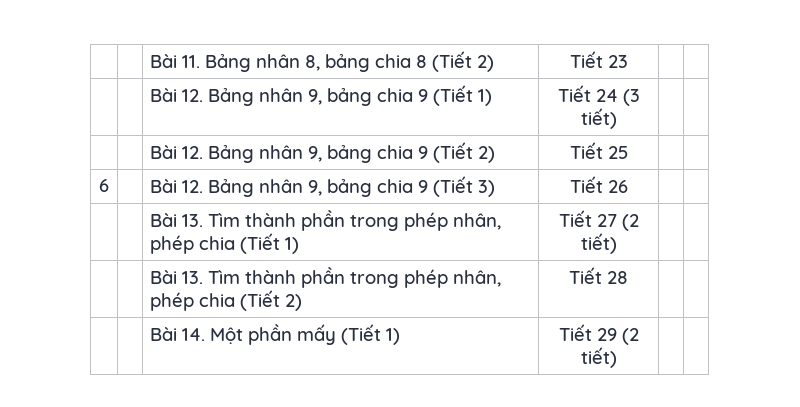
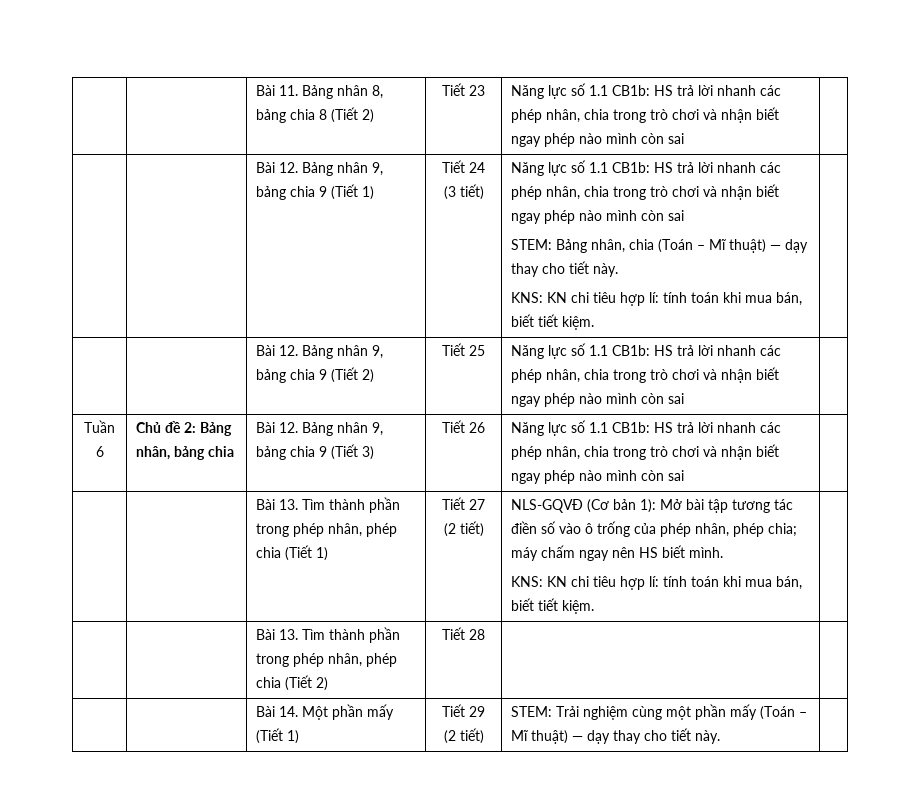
- | | Bài 11. Bảng nhân 8, bảng chia 8 (Tiết 2) | Tiết 23 | |
+ | | Bài 11. Bảng nhân 8, bảng chia 8 (Tiết 2) | Tiết 23 | Năng lực số 1.1 CB1b: HS trả lời nhanh các phép nhân, chia trong trò chơi và nhận biết ngay phép nào mình còn sai |
- Tiết 24 (3 tiết)
+ Tiết 24 (3 tiết) | Năng lực số 1.1 CB1b: HS trả lời nhanh các phép nhân, chia trong trò chơi và nhận biết ngay phép nào mình còn sai
+ STEM: Bảng nhân, chia (Toán – Mĩ thuật) — dạy thay cho tiết này.
+ KNS: KN chi tiêu hợp lí: tính toán khi mua bán, biết tiết kiệm.
- | | Bài 12. Bảng nhân 9, bảng chia 9 (Tiết 2) | Tiết 25 | |
- 6 | | Bài 12. Bảng nhân 9, bảng chia 9 (Tiết 3) | Tiết 26 | |
+ | | Bài 12. Bảng nhân 9, bảng chia 9 (Tiết 2) | Tiết 25 | Năng lực số 1.1 CB1b: HS trả lời nhanh các phép nhân, chia trong trò chơi và nhận biết ngay phép nào mình còn sai |
+ Tuần 6 | Chủ đề 2: Bảng nhân, bảng chia | Bài 12. Bảng nhân 9, bảng chia 9 (Tiết 3) | Tiết 26 | Năng lực số 1.1 CB1b: HS trả lời nhanh các phép nhân, chia trong trò chơi và nhận biết ngay phép nào mình còn sai
+ NLS-GQVĐ (Cơ bản 1): Mở bài tập tương tác điền số vào ô trống của phép nhân, phép chia; máy chấm ngay nên HS biết mình.
+ KNS: KN chi tiêu hợp lí: tính toán khi mua bán, biết tiết kiệm.
- | | Bài 14. Một phần mấy (Tiết 1) | Tiết 29 (2 tiết) | |
+ | | Bài 14. Một phần mấy (Tiết 1) | Tiết 29 (2 tiết) | STEM: Trải nghiệm cùng một phần mấy (Toán – Mĩ thuật) — dạy thay cho tiết này. |

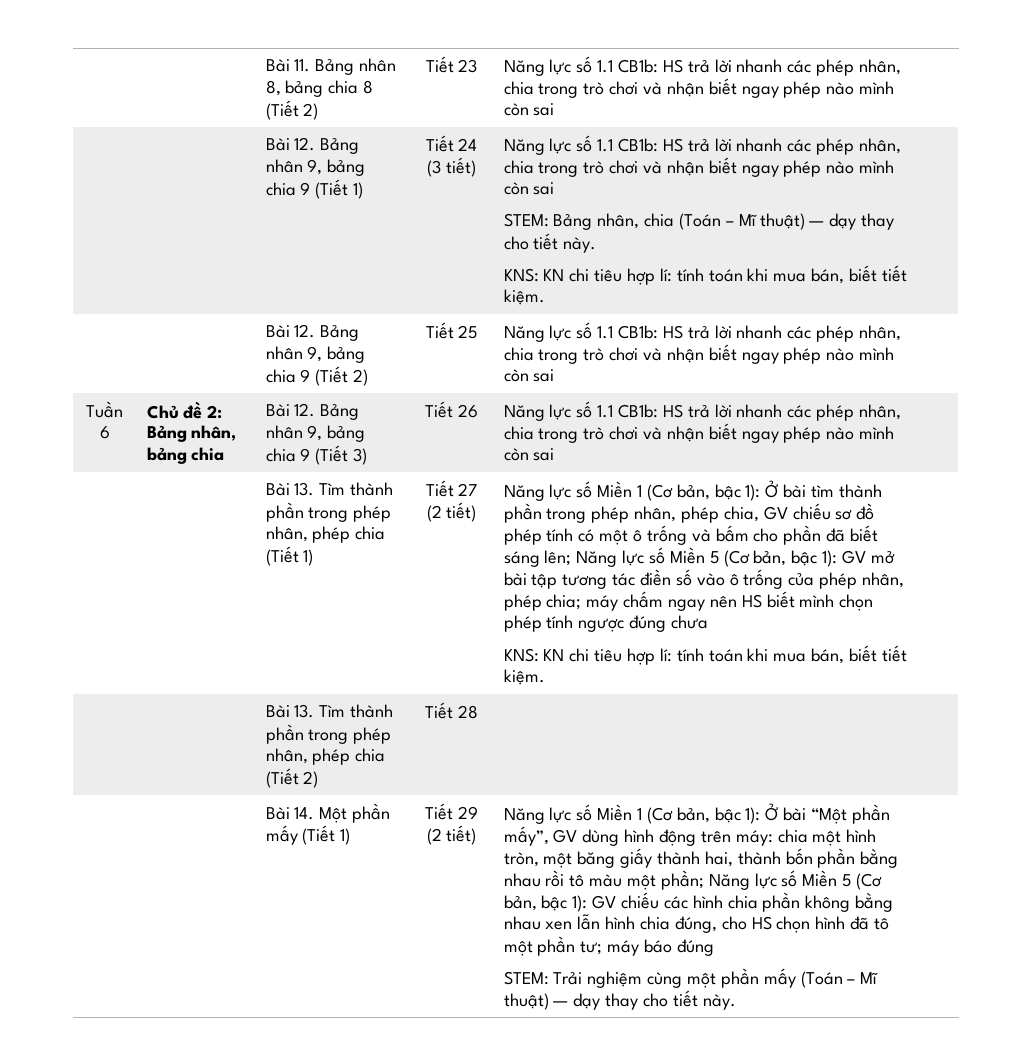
- NLS-GQVĐ (Cơ bản 1): Mở bài tập tương tác điền số vào ô trống của phép nhân, phép chia; máy chấm ngay nên HS biết mình.
+ Năng lực số Miền 1 (Cơ bản, bậc 1): Ở bài tìm thành phần trong phép nhân, phép chia, GV chiếu sơ đồ phép tính có một ô trống và bấm cho phần đã biết sáng lên; Năng lực số Miền 5 (Cơ bản, bậc 1): GV mở bài tập tương tác điền số vào ô trống của phép nhân, phép chia; máy chấm ngay nên HS biết mình chọn phép tính ngược đúng chưa
+ Năng lực số Miền 1 (Cơ bản, bậc 1): Ở bài “Một phần mấy”, GV dùng hình động trên máy: chia một hình tròn, một băng giấy thành hai, thành bốn phần bằng nhau rồi tô màu một phần; Năng lực số Miền 5 (Cơ bản, bậc 1): GV chiếu các hình chia phần không bằng nhau xen lẫn hình chia đúng, cho HS chọn hình đã tô một phần tư; máy báo đúng

